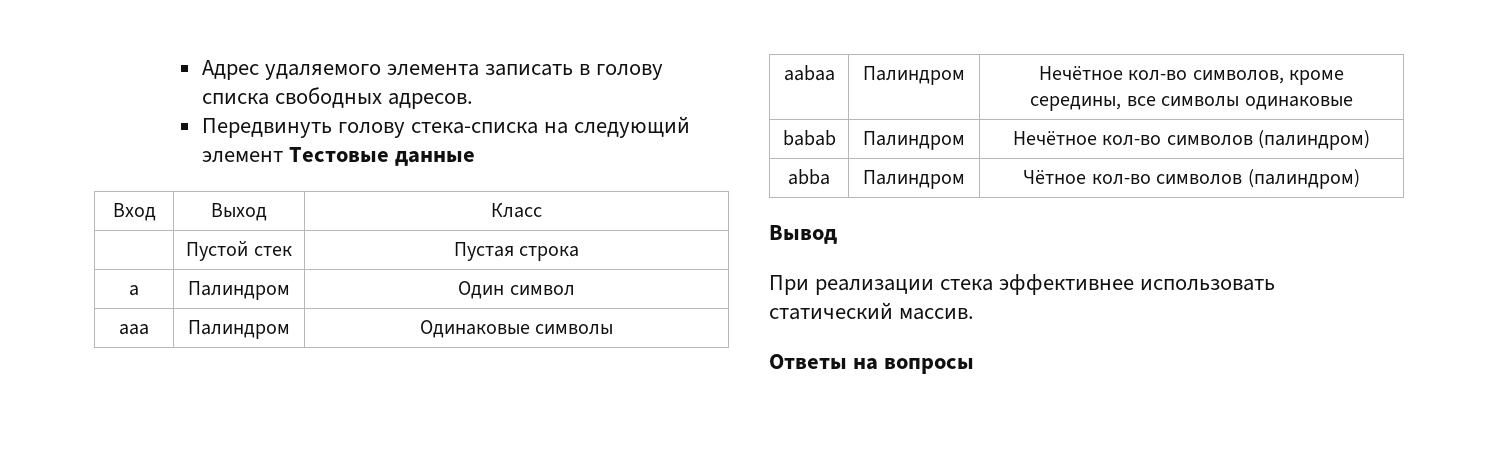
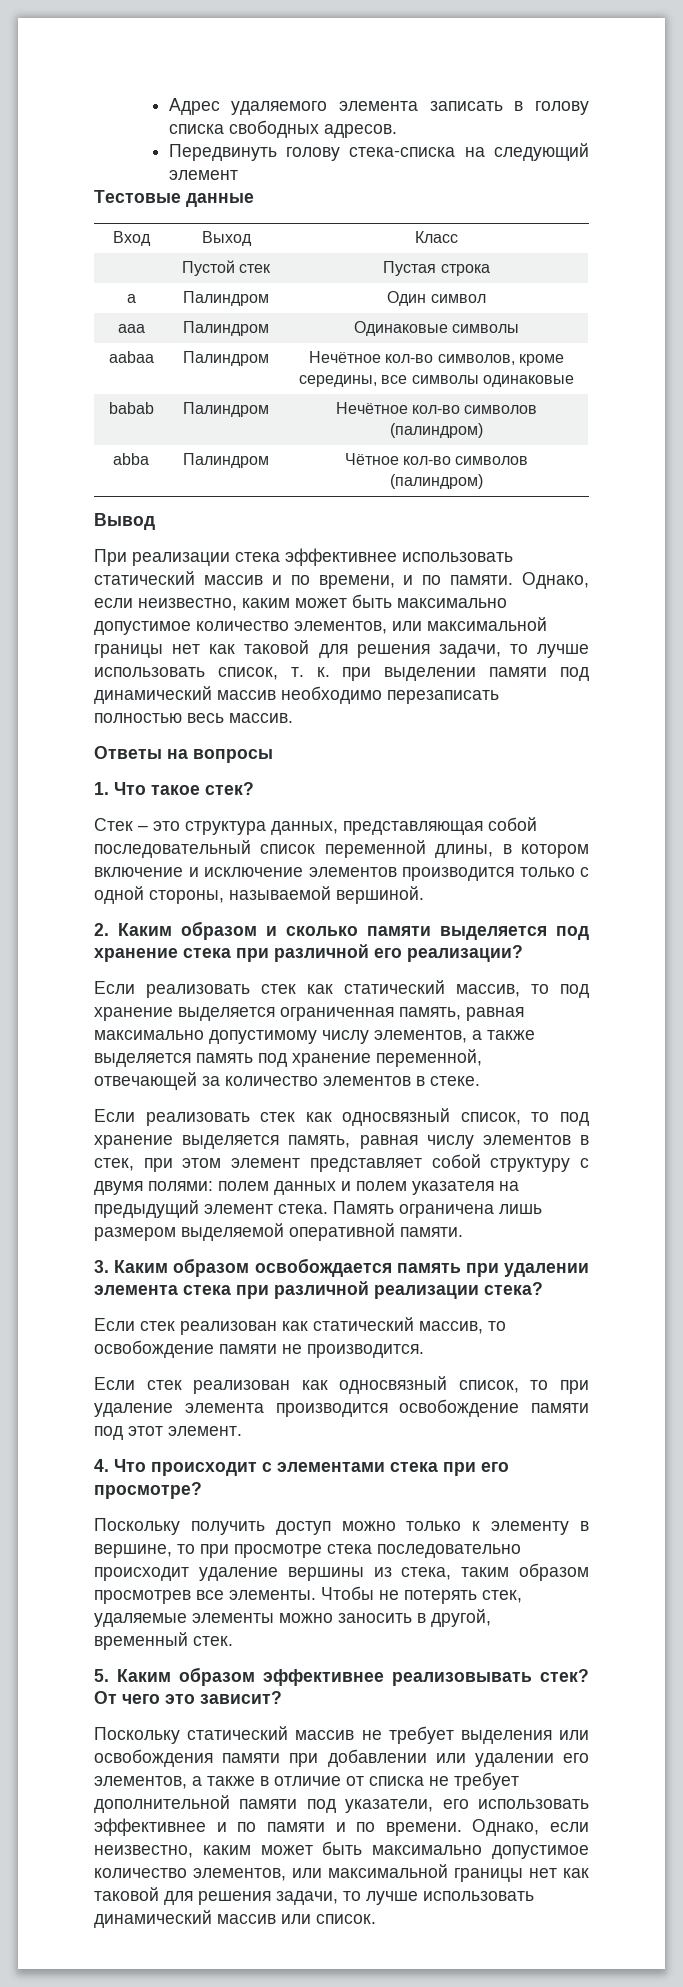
- Передвинуть голову стека-списка на следующий элемент Тестовые данные
+ Передвинуть голову стека-списка на следующий элемент
+ Тестовые данные
- При реализации стека эффективнее использовать статический массив.
+ При реализации стека эффективнее использовать статический массив и по времени, и по памяти. Однако, если неизвестно, каким может быть максимально допустимое количество элементов, или максимальной границы нет как таковой для решения задачи, то лучше использовать список, т. к. при выделении памяти под динамический массив необходимо перезаписать полностью весь массив.
  Ответы на вопросы
+ 1. Что такое стек?
+ Стек – это структура данных, представляющая собой последовательный список переменной длины, в котором включение и исключение элементов производится только с одной стороны, называемой вершиной.
+ 2. Каким образом и сколько памяти выделяется под хранение стека при различной его реализации?
+ Если реализовать стек как статический массив, то под хранение выделяется ограниченная память, равная максимально допустимому числу элементов, а также выделяется память под хранение переменной, отвечающей за количество элементов в стеке.
+ Если реализовать стек как односвязный список, то под хранение выделяется память, равная числу элементов в стек, при этом элемент представляет собой структуру с двумя полями: полем данных и полем указателя на предыдущий элемент стека. Память ограничена лишь размером выделяемой оперативной памяти.
+ 3. Каким образом освобождается память при удалении элемента стека при различной реализации стека?
+ Если стек реализован как статический массив, то освобождение памяти не производится.
+ Если стек реализован как односвязный список, то при удаление элемента производится освобождение памяти под этот элемент.
+ 4. Что происходит с элементами стека при его просмотре?
+ Поскольку получить доступ можно только к элементу в вершине, то при просмотре стека последовательно происходит удаление вершины из стека, таким образом просмотрев все элементы. Чтобы не потерять стек, удаляемые элементы можно заносить в другой, временный стек.
+ 5. Каким образом эффективнее реализовывать стек? От чего это зависит?
+ Поскольку статический массив не требует выделения или освобождения памяти при добавлении или удалении его элементов, а также в отличие от списка не требует дополнительной памяти под указатели, его использовать эффективнее и по памяти и по времени. Однако, если неизвестно, каким может быть максимально допустимое количество элементов, или максимальной границы нет как таковой для решения задачи, то лучше использовать динамический массив или список.

